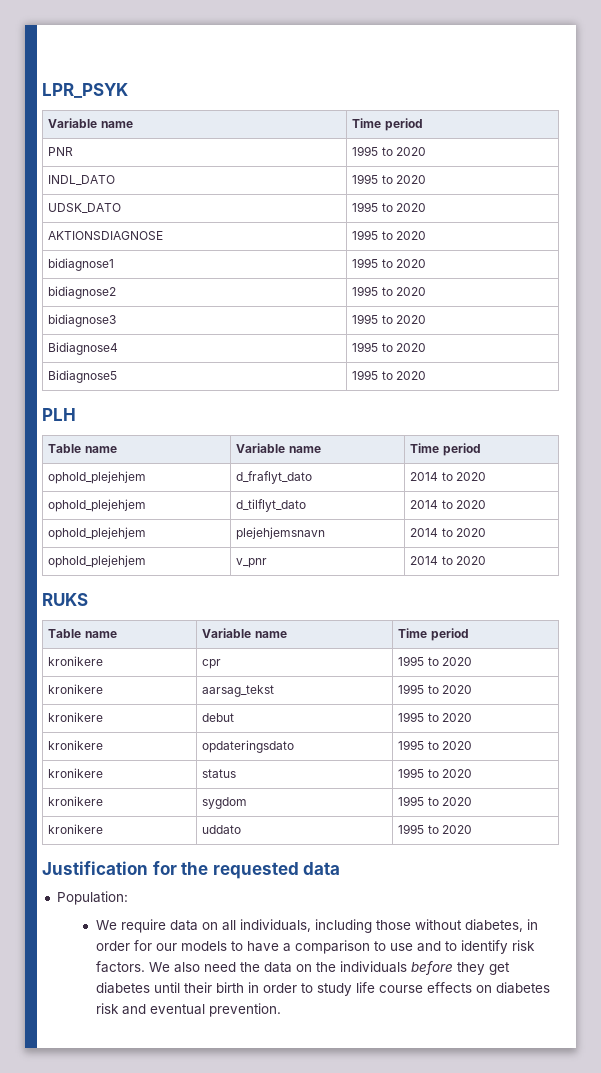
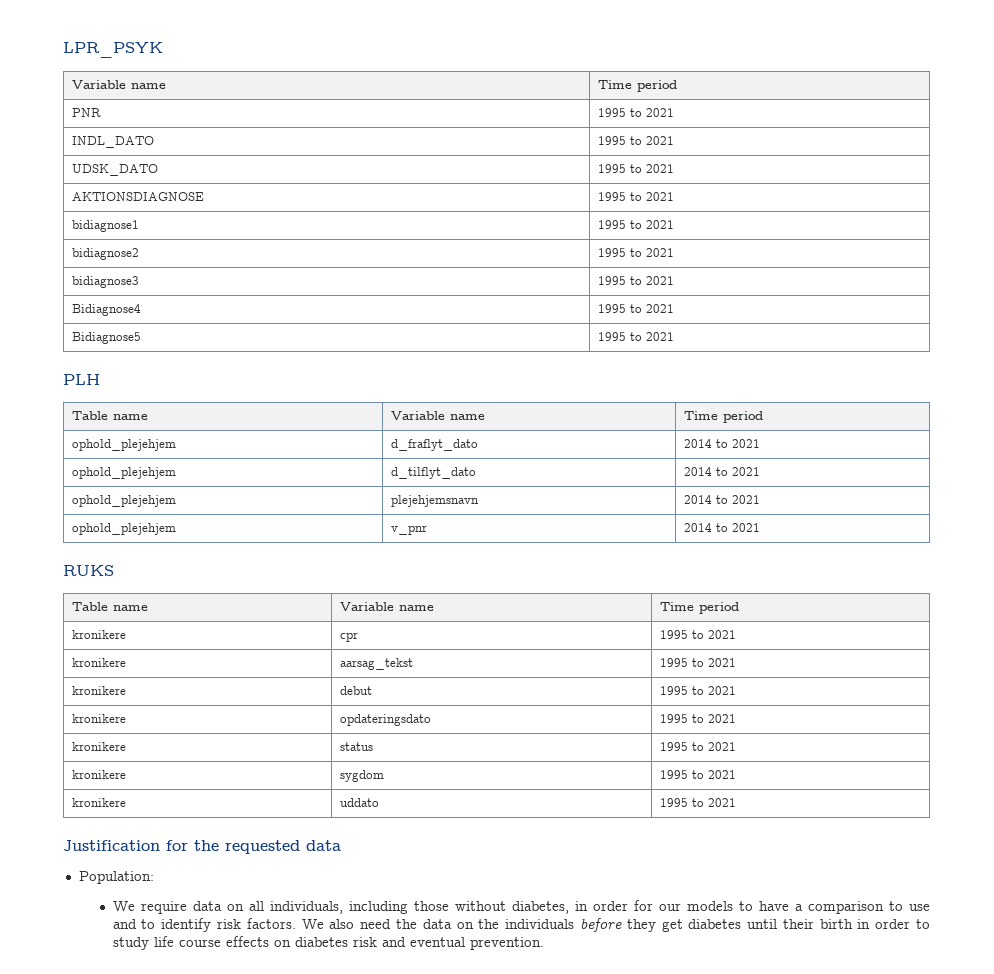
- PNR | 1995 to 2020
+ PNR | 1995 to 2021
- INDL_DATO | 1995 to 2020
+ INDL_DATO | 1995 to 2021
- UDSK_DATO | 1995 to 2020
+ UDSK_DATO | 1995 to 2021
- AKTIONSDIAGNOSE | 1995 to 2020
+ AKTIONSDIAGNOSE | 1995 to 2021
- bidiagnose1 | 1995 to 2020
+ bidiagnose1 | 1995 to 2021
- bidiagnose2 | 1995 to 2020
+ bidiagnose2 | 1995 to 2021
- bidiagnose3 | 1995 to 2020
+ bidiagnose3 | 1995 to 2021
- Bidiagnose4 | 1995 to 2020
+ Bidiagnose4 | 1995 to 2021
- Bidiagnose5 | 1995 to 2020
+ Bidiagnose5 | 1995 to 2021
- ophold_plejehjem | d_fraflyt_dato | 2014 to 2020
+ ophold_plejehjem | d_fraflyt_dato | 2014 to 2021
- ophold_plejehjem | d_tilflyt_dato | 2014 to 2020
+ ophold_plejehjem | d_tilflyt_dato | 2014 to 2021
- ophold_plejehjem | plejehjemsnavn | 2014 to 2020
+ ophold_plejehjem | plejehjemsnavn | 2014 to 2021
- ophold_plejehjem | v_pnr | 2014 to 2020
+ ophold_plejehjem | v_pnr | 2014 to 2021
- kronikere | cpr | 1995 to 2020
+ kronikere | cpr | 1995 to 2021
- kronikere | aarsag_tekst | 1995 to 2020
+ kronikere | aarsag_tekst | 1995 to 2021
- kronikere | debut | 1995 to 2020
+ kronikere | debut | 1995 to 2021
- kronikere | opdateringsdato | 1995 to 2020
+ kronikere | opdateringsdato | 1995 to 2021
- kronikere | status | 1995 to 2020
+ kronikere | status | 1995 to 2021
- kronikere | sygdom | 1995 to 2020
+ kronikere | sygdom | 1995 to 2021
- kronikere | uddato | 1995 to 2020
+ kronikere | uddato | 1995 to 2021

